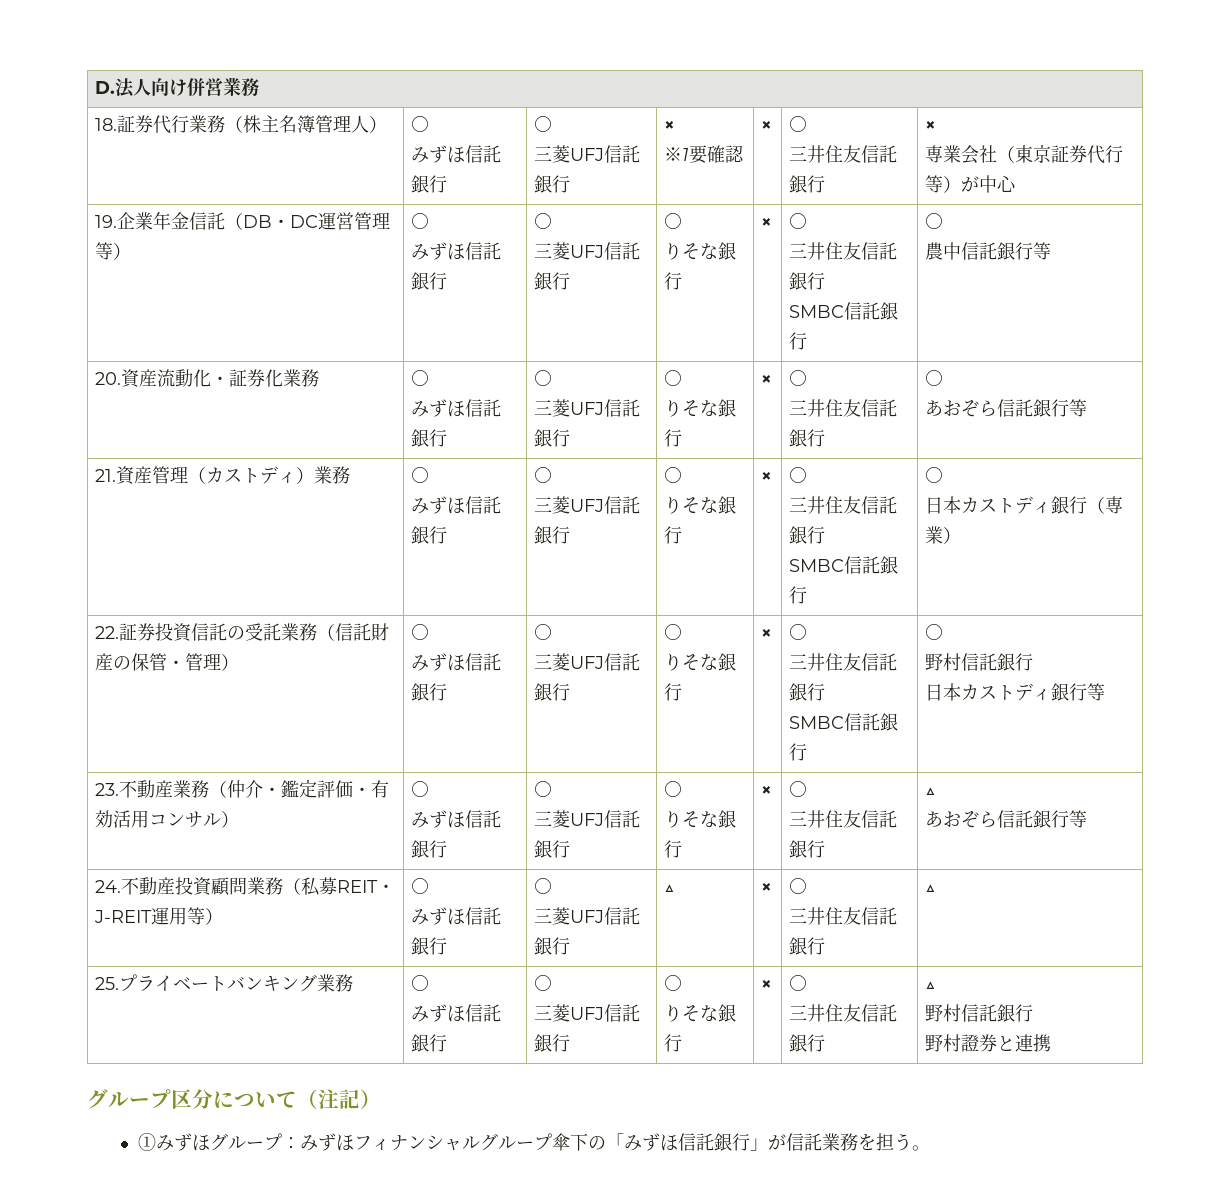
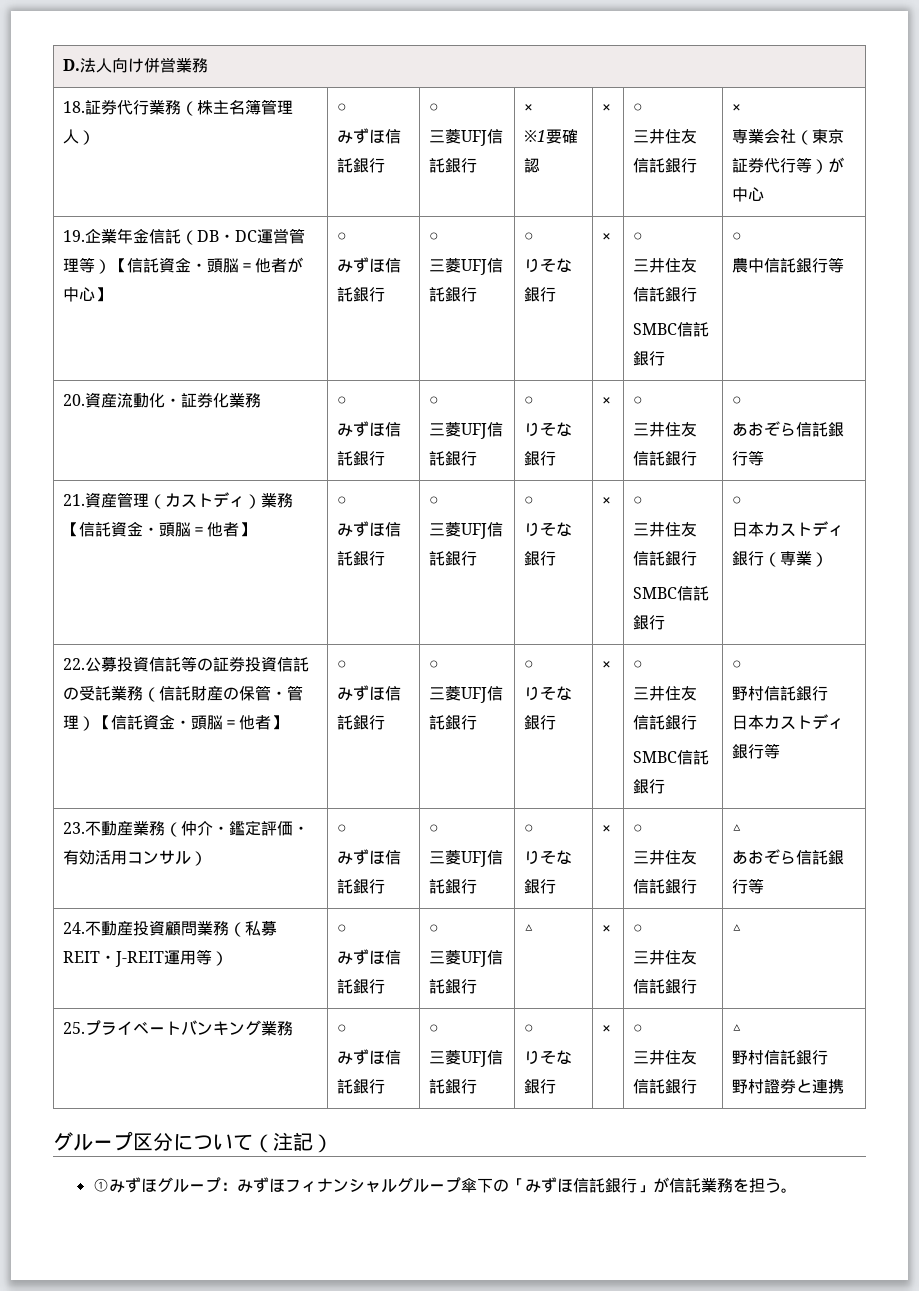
- 19.企業年金信託（DB・DC運営管理等）
+ 19.企業年金信託（DB・DC運営管理等）【信託資金・頭脳＝他者が中心】
- 21.資産管理（カストディ）業務
+ 21.資産管理（カストディ）業務【信託資金・頭脳＝他者】
- 22.証券投資信託の受託業務（信託財産の保管・管理）
+ 22.公募投資信託等の証券投資信託の受託業務（信託財産の保管・管理）【信託資金・頭脳＝他者】

